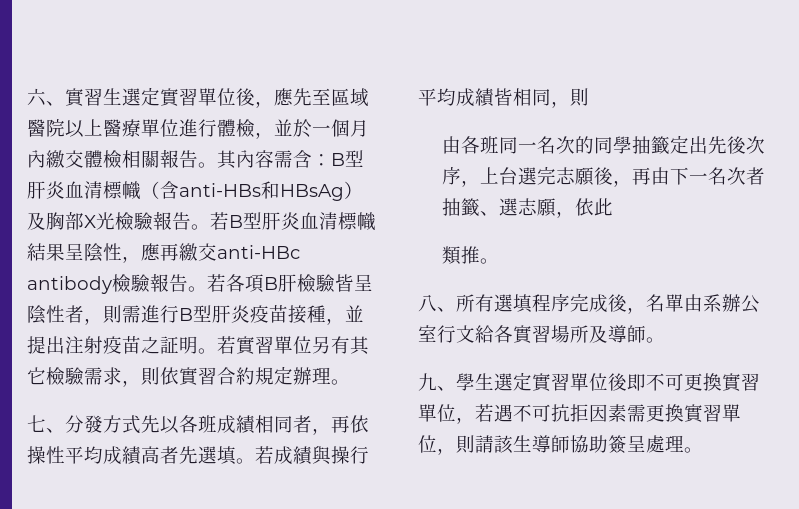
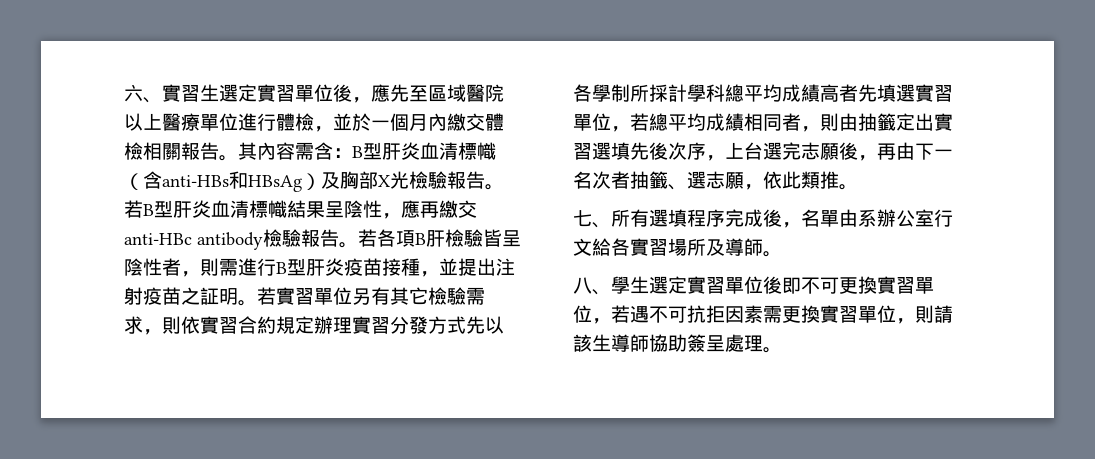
- 若實習單位另有其它檢驗需求，則依實習合約規定辦理。
- 七、分發方式先以各班成績相同者，再依操性平均成績高者先選填。若成績與操行平均成績皆相同，則
- 由各班同一名次的同學抽籤定出先後次序，上台選完志願後，再由下一名次者抽籤、選志願，依此
- 類推。
+ 若實習單位另有其它檢驗需求，則依實習合約規定辦理實習分發方式先以各學制所採計學科總平均成績高者先填選實習單位，若總平均成績相同者，則由抽籤定出實習選填先後次序，上台選完志願後，再由下一名次者抽籤、選志願，依此類推。
- 八、所有選填程序完成後，名單由系辦公室行文給各實習場所及導師。
+ 七、所有選填程序完成後，名單由系辦公室行文給各實習場所及導師。
- 九、學生選定實習單位後即不可更換實習單位，若遇不可抗拒因素需更換實習單位，則請該生導師協助簽呈處理。
+ 八、學生選定實習單位後即不可更換實習單位，若遇不可抗拒因素需更換實習單位，則請該生導師協助簽呈處理。

